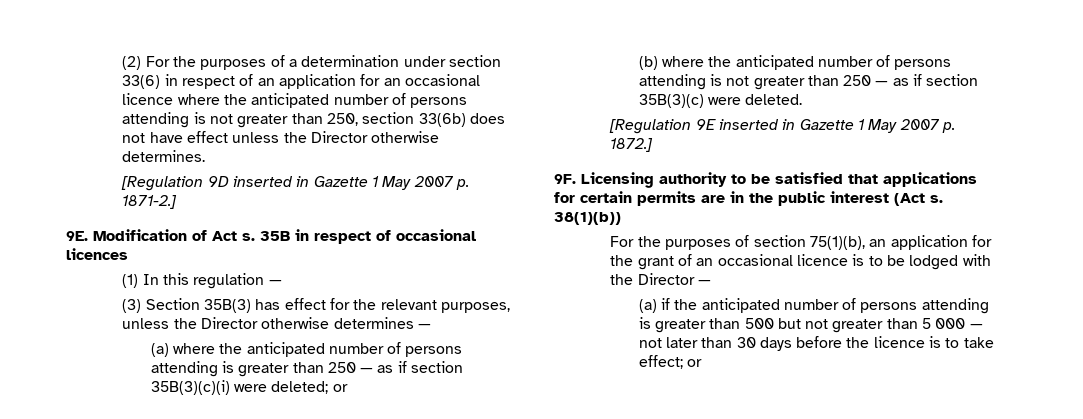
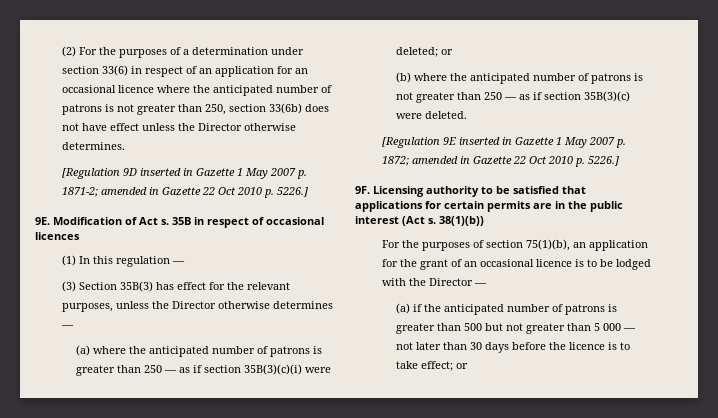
- (2) For the purposes of a determination under section 33(6) in respect of an application for an occasional licence where the anticipated number of persons attending is not greater than 250, section 33(6b) does not have effect unless the Director otherwise determines.
+ (2) For the purposes of a determination under section 33(6) in respect of an application for an occasional licence where the anticipated number of patrons is not greater than 250, section 33(6b) does not have effect unless the Director otherwise determines.
- [Regulation 9D inserted in Gazette 1 May 2007 p. 1871-2.]
+ [Regulation 9D inserted in Gazette 1 May 2007 p. 1871-2; amended in Gazette 22 Oct 2010 p. 5226.]
- (a) where the anticipated number of persons attending is greater than 250 — as if section 35B(3)(c)(i) were deleted; or
+ (a) where the anticipated number of patrons is greater than 250 — as if section 35B(3)(c)(i) were deleted; or
- (b) where the anticipated number of persons attending is not greater than 250 — as if section 35B(3)(c) were deleted.
+ (b) where the anticipated number of patrons is not greater than 250 — as if section 35B(3)(c) were deleted.
- [Regulation 9E inserted in Gazette 1 May 2007 p. 1872.]
+ [Regulation 9E inserted in Gazette 1 May 2007 p. 1872; amended in Gazette 22 Oct 2010 p. 5226.]
- (a) if the anticipated number of persons attending is greater than 500 but not greater than 5 000 — not later than 30 days before the licence is to take effect; or
+ (a) if the anticipated number of patrons is greater than 500 but not greater than 5 000 — not later than 30 days before the licence is to take effect; or

